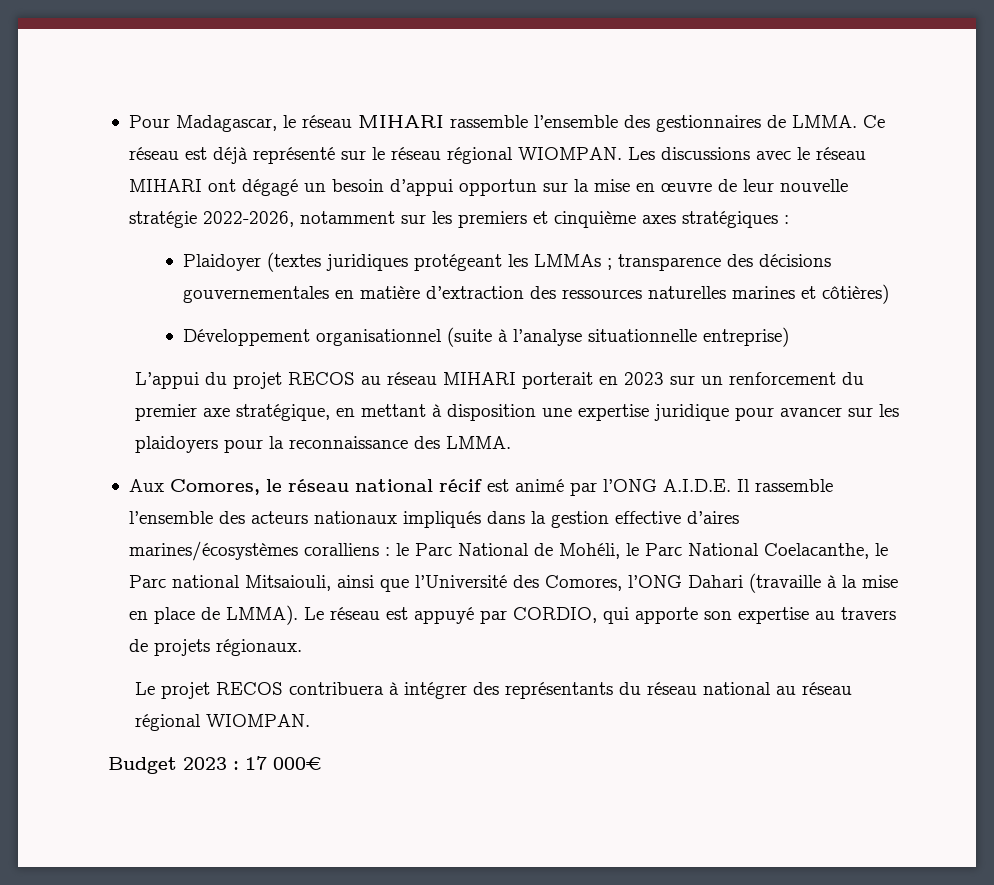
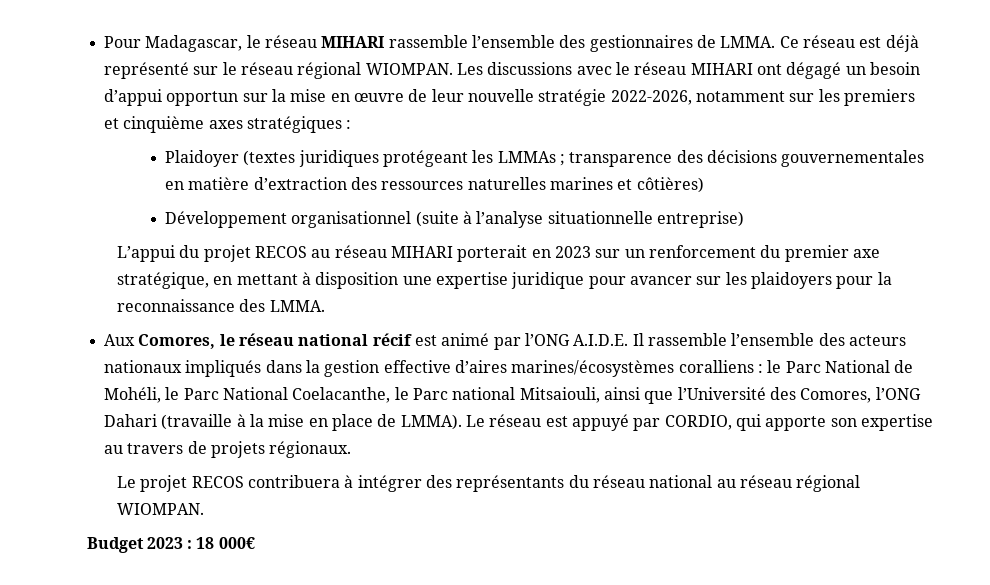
- Budget 2023 : 17 000€
+ Budget 2023 : 18 000€

